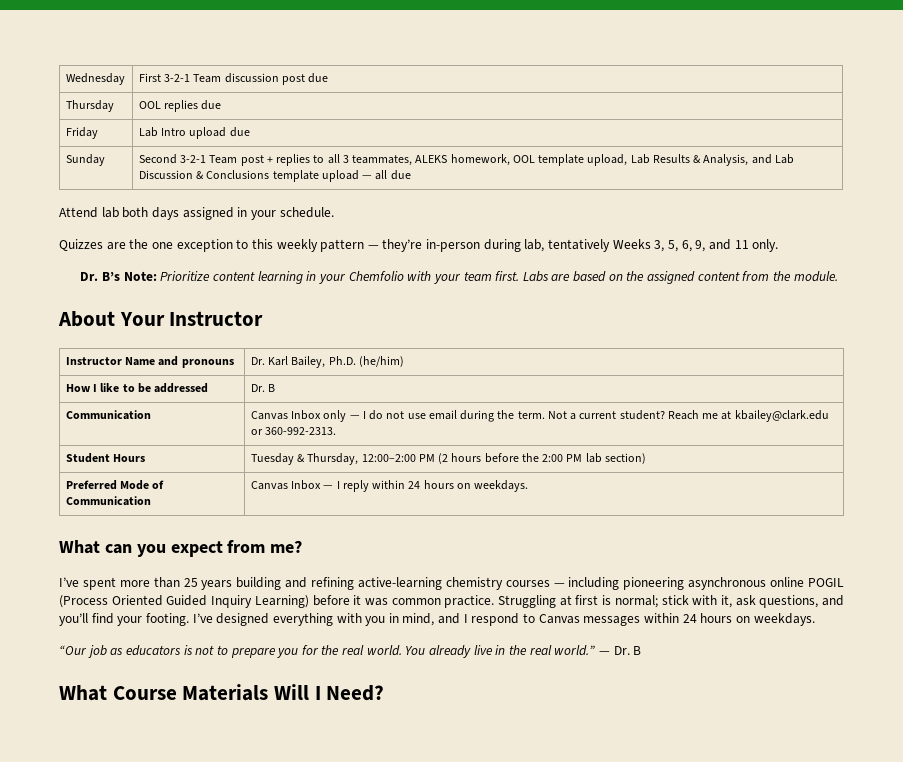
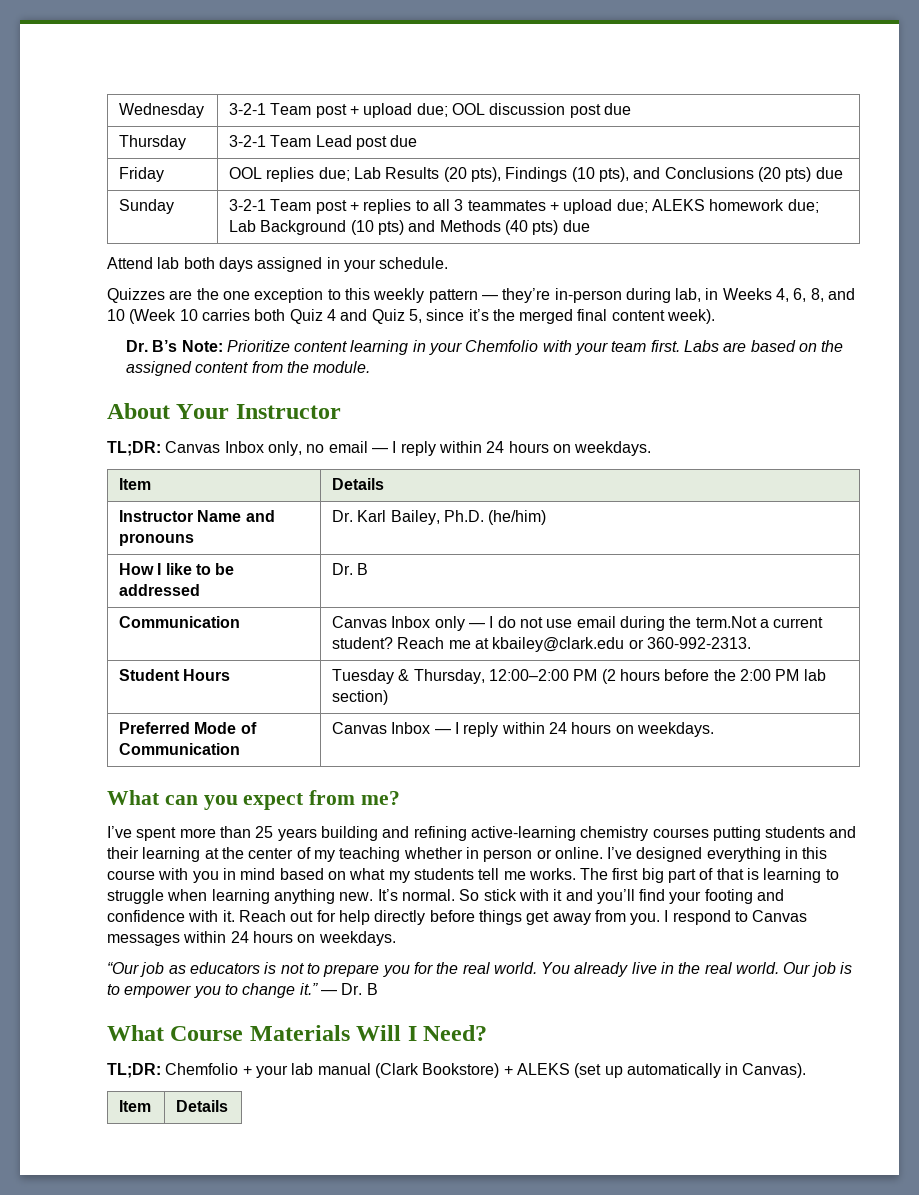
- Wednesday | First 3-2-1 Team discussion post due
+ Wednesday | 3-2-1 Team post + upload due; OOL discussion post due
- Thursday | OOL replies due
- Friday | Lab Intro upload due
+ Thursday | 3-2-1 Team Lead post due
+ Friday | OOL replies due; Lab Results (20 pts), Findings (10 pts), and Conclusions (20 pts) due
- Sunday | Second 3-2-1 Team post + replies to all 3 teammates, ALEKS homework, OOL template upload, Lab Results & Analysis, and Lab Discussion & Conclusions template upload — all due
+ Sunday | 3-2-1 Team post + replies to all 3 teammates + upload due; ALEKS homework due; Lab Background (10 pts) and Methods (40 pts) due
- Quizzes are the one exception to this weekly pattern — they’re in-person during lab, tentatively Weeks 3, 5, 6, 9, and 11 only.
+ Quizzes are the one exception to this weekly pattern — they’re in-person during lab, in Weeks 4, 6, 8, and 10 (Week 10 carries both Quiz 4 and Quiz 5, since it’s the merged final content week).
+ TL;DR: Canvas Inbox only, no email — I reply within 24 hours on weekdays.
+ Item | Details
- Communication | Canvas Inbox only — I do not use email during the term. Not a current student? Reach me at kbailey@clark.edu or 360-992-2313.
+ Communication | Canvas Inbox only — I do not use email during the term.Not a current student? Reach me at kbailey@clark.edu or 360-992-2313.
- I’ve spent more than 25 years building and refining active-learning chemistry courses — including pioneering asynchronous online POGIL (Process Oriented Guided Inquiry Learning) before it was common practice. Struggling at first is normal; stick with it, ask questions, and you’ll find your footing. I’ve designed everything with you in mind, and I respond to Canvas messages within 24 hours on weekdays.
+ I’ve spent more than 25 years building and refining active-learning chemistry courses putting students and their learning at the center of my teaching whether in person or online. I’ve designed everything in this course with you in mind based on what my students tell me works. The first big part of that is learning to struggle when learning anything new. It’s normal. So stick with it and you’ll find your footing and confidence with it. Reach out for help directly before things get away from you. I respond to Canvas messages within 24 hours on weekdays.
- You already live in the real world.”
+ You already live in the real world. Our job is to empower you to change it.”
+ TL;DR: Chemfolio + your lab manual (Clark Bookstore) + ALEKS (set up automatically in Canvas).
+ Item | Details

